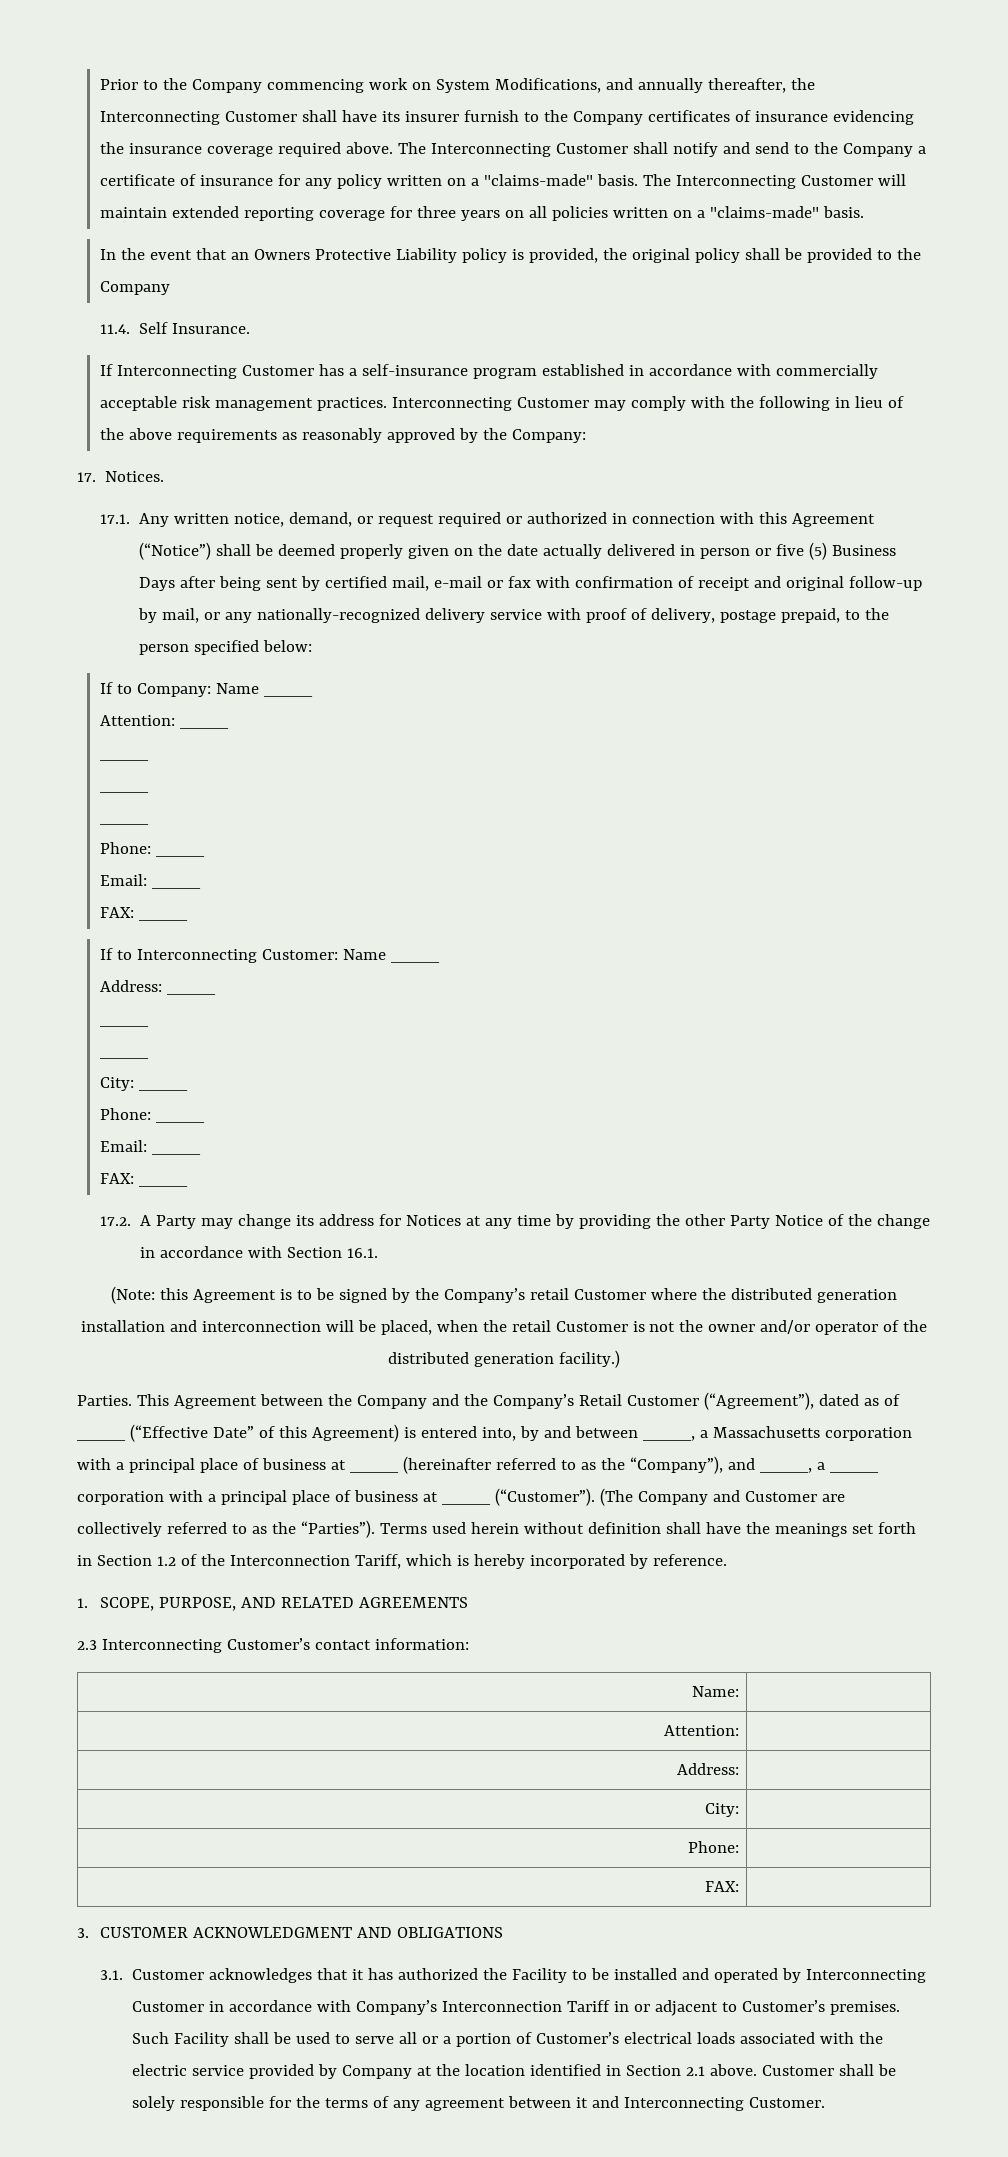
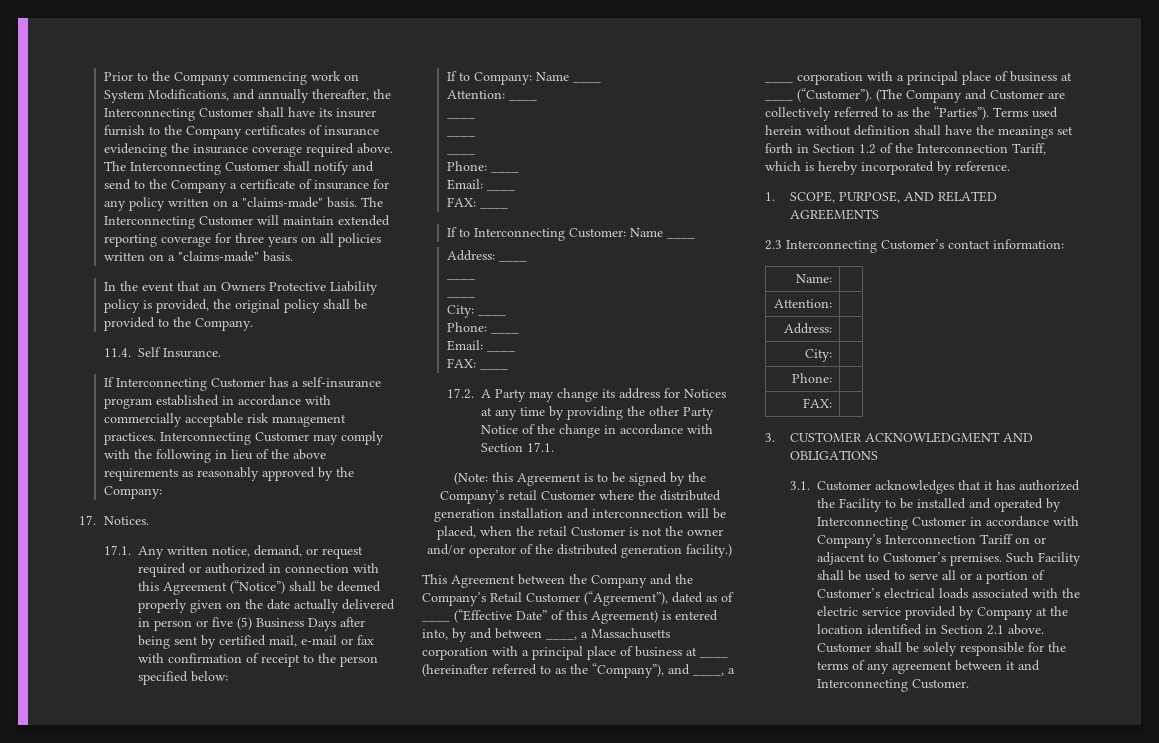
- In the event that an Owners Protective Liability policy is provided, the original policy shall be provided to the Company
+ In the event that an Owners Protective Liability policy is provided, the original policy shall be provided to the Company.
- 17.1. Any written notice, demand, or request required or authorized in connection with this Agreement (“Notice”) shall be deemed properly given on the date actually delivered in person or five (5) Business Days after being sent by certified mail, e-mail or fax with confirmation of receipt and original follow-up by mail, or any nationally-recognized delivery service with proof of delivery, postage prepaid, to the person specified below:
+ 17.1. Any written notice, demand, or request required or authorized in connection with this Agreement (“Notice”) shall be deemed properly given on the date actually delivered in person or five (5) Business Days after being sent by certified mail, e-mail or fax with confirmation of receipt to the person specified below:
- 17.2. A Party may change its address for Notices at any time by providing the other Party Notice of the change in accordance with Section 16.1.
+ 17.2. A Party may change its address for Notices at any time by providing the other Party Notice of the change in accordance with Section 17.1.
- Parties.
- 3.1. Customer acknowledges that it has authorized the Facility to be installed and operated by Interconnecting Customer in accordance with Company’s Interconnection Tariff in or adjacent to Customer’s premises.
+ 3.1. Customer acknowledges that it has authorized the Facility to be installed and operated by Interconnecting Customer in accordance with Company’s Interconnection Tariff on or adjacent to Customer’s premises.

